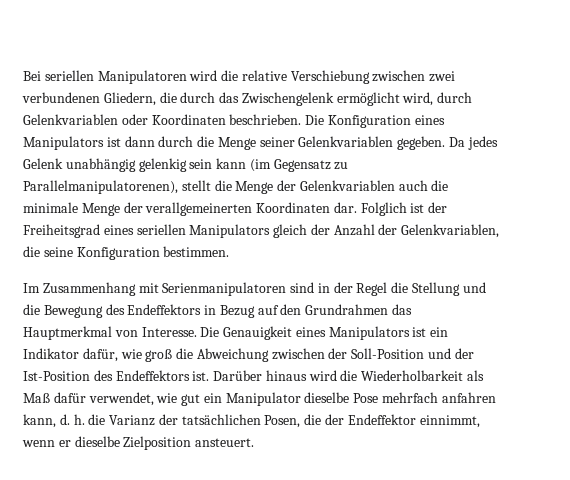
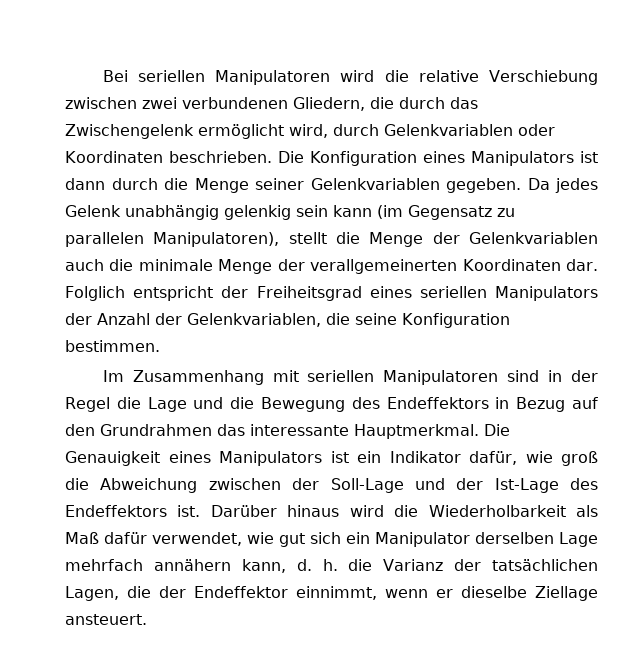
- Da jedes Gelenk unabhängig gelenkig sein kann (im Gegensatz zu Parallelmanipulatorenen), stellt die Menge der Gelenkvariablen auch die minimale Menge der verallgemeinerten Koordinaten dar.
+ Da jedes Gelenk unabhängig gelenkig sein kann (im Gegensatz zu parallelen Manipulatoren), stellt die Menge der Gelenkvariablen auch die minimale Menge der verallgemeinerten Koordinaten dar.
- Folglich ist der Freiheitsgrad eines seriellen Manipulators gleich der Anzahl der Gelenkvariablen, die seine Konfiguration bestimmen.
+ Folglich entspricht der Freiheitsgrad eines seriellen Manipulators der Anzahl der Gelenkvariablen, die seine Konfiguration bestimmen.
- Im Zusammenhang mit Serienmanipulatoren sind in der Regel die Stellung und die Bewegung des Endeffektors in Bezug auf den Grundrahmen das Hauptmerkmal von Interesse.
+ Im Zusammenhang mit seriellen Manipulatoren sind in der Regel die Lage und die Bewegung des Endeffektors in Bezug auf den Grundrahmen das interessante Hauptmerkmal.
- Die Genauigkeit eines Manipulators ist ein Indikator dafür, wie groß die Abweichung zwischen der Soll-Position und der Ist-Position des Endeffektors ist.
+ Die Genauigkeit eines Manipulators ist ein Indikator dafür, wie groß die Abweichung zwischen der Soll-Lage und der Ist-Lage des Endeffektors ist.
- Darüber hinaus wird die Wiederholbarkeit als Maß dafür verwendet, wie gut ein Manipulator dieselbe Pose mehrfach anfahren kann, d. h. die Varianz der tatsächlichen Posen, die der Endeffektor einnimmt, wenn er dieselbe Zielposition ansteuert.
+ Darüber hinaus wird die Wiederholbarkeit als Maß dafür verwendet, wie gut sich ein Manipulator derselben Lage mehrfach annähern kann, d. h. die Varianz der tatsächlichen Lagen, die der Endeffektor einnimmt, wenn er dieselbe Ziellage ansteuert.

